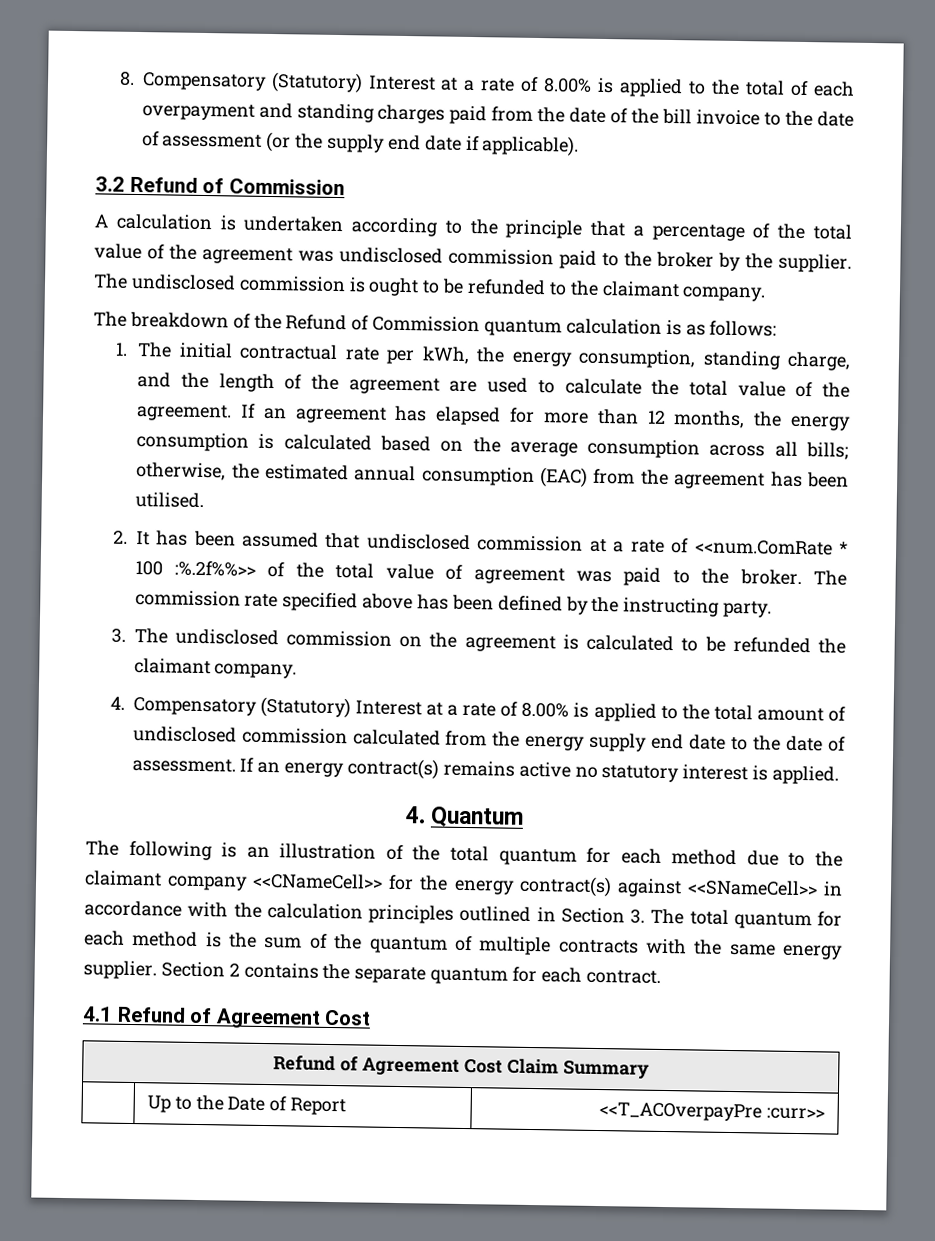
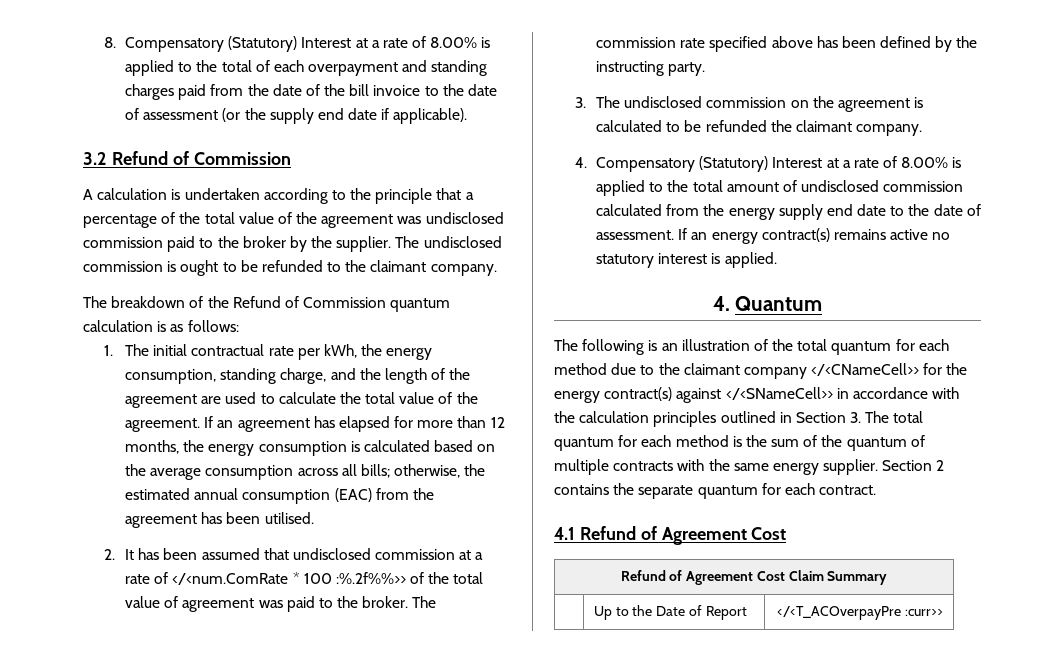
- 2. It has been assumed that undisclosed commission at a rate of <<num.ComRate * 100 :%.2f%%>> of the total value of agreement was paid to the broker.
+ 2. It has been assumed that undisclosed commission at a rate of </<num.ComRate * 100 :%.2f%%>> of the total value of agreement was paid to the broker.
- The following is an illustration of the total quantum for each method due to the claimant company <<CNameCell>> for the energy contract(s) against <<SNameCell>> in accordance with the calculation principles outlined in Section 3. The total quantum for each method is the sum of the quantum of multiple contracts with the same energy supplier.
+ The following is an illustration of the total quantum for each method due to the claimant company </<CNameCell>> for the energy contract(s) against </<SNameCell>> in accordance with the calculation principles outlined in Section 3. The total quantum for each method is the sum of the quantum of multiple contracts with the same energy supplier.
- | Up to the Date of Report | <<T_ACOverpayPre :curr>>
+ | Up to the Date of Report | </<T_ACOverpayPre :curr>>

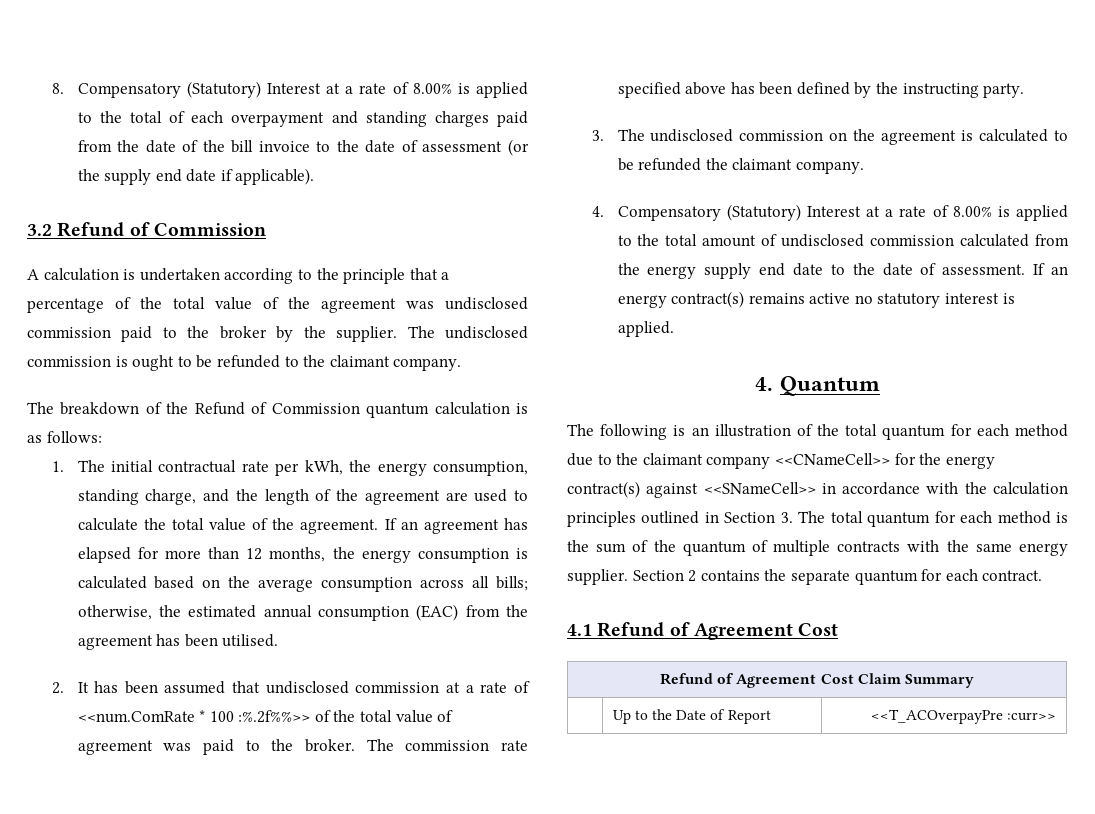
- 2. It has been assumed that undisclosed commission at a rate of </<num.ComRate * 100 :%.2f%%>> of the total value of agreement was paid to the broker.
+ 2. It has been assumed that undisclosed commission at a rate of <<num.ComRate * 100 :%.2f%%>> of the total value of agreement was paid to the broker.
- The following is an illustration of the total quantum for each method due to the claimant company </<CNameCell>> for the energy contract(s) against </<SNameCell>> in accordance with the calculation principles outlined in Section 3. The total quantum for each method is the sum of the quantum of multiple contracts with the same energy supplier.
+ The following is an illustration of the total quantum for each method due to the claimant company <<CNameCell>> for the energy contract(s) against <<SNameCell>> in accordance with the calculation principles outlined in Section 3. The total quantum for each method is the sum of the quantum of multiple contracts with the same energy supplier.
- | Up to the Date of Report | </<T_ACOverpayPre :curr>>
+ | Up to the Date of Report | <<T_ACOverpayPre :curr>>

